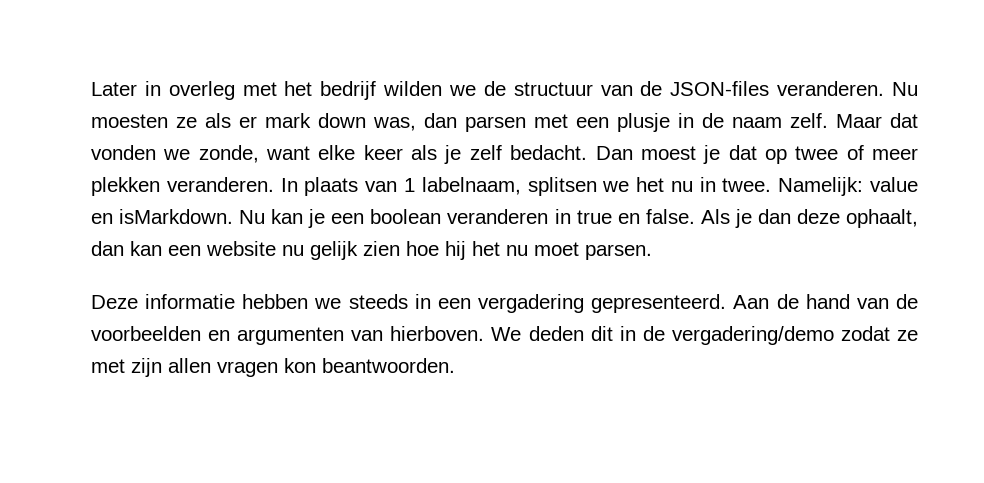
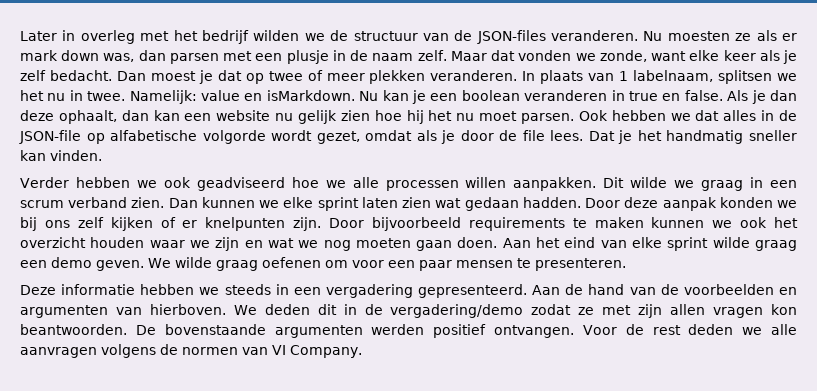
+ Ook hebben we dat alles in de JSON-file op alfabetische volgorde wordt gezet, omdat als je door de file lees. Dat je het handmatig sneller kan vinden.
+ Verder hebben we ook geadviseerd hoe we alle processen willen aanpakken. Dit wilde we graag in een scrum verband zien. Dan kunnen we elke sprint laten zien wat gedaan hadden. Door deze aanpak konden we bij ons zelf kijken of er knelpunten zijn. Door bijvoorbeeld requirements te maken kunnen we ook het overzicht houden waar we zijn en wat we nog moeten gaan doen. Aan het eind van elke sprint wilde graag een demo geven. We wilde graag oefenen om voor een paar mensen te presenteren.
+ De bovenstaande argumenten werden positief ontvangen. Voor de rest deden we alle aanvragen volgens de normen van VI Company.

